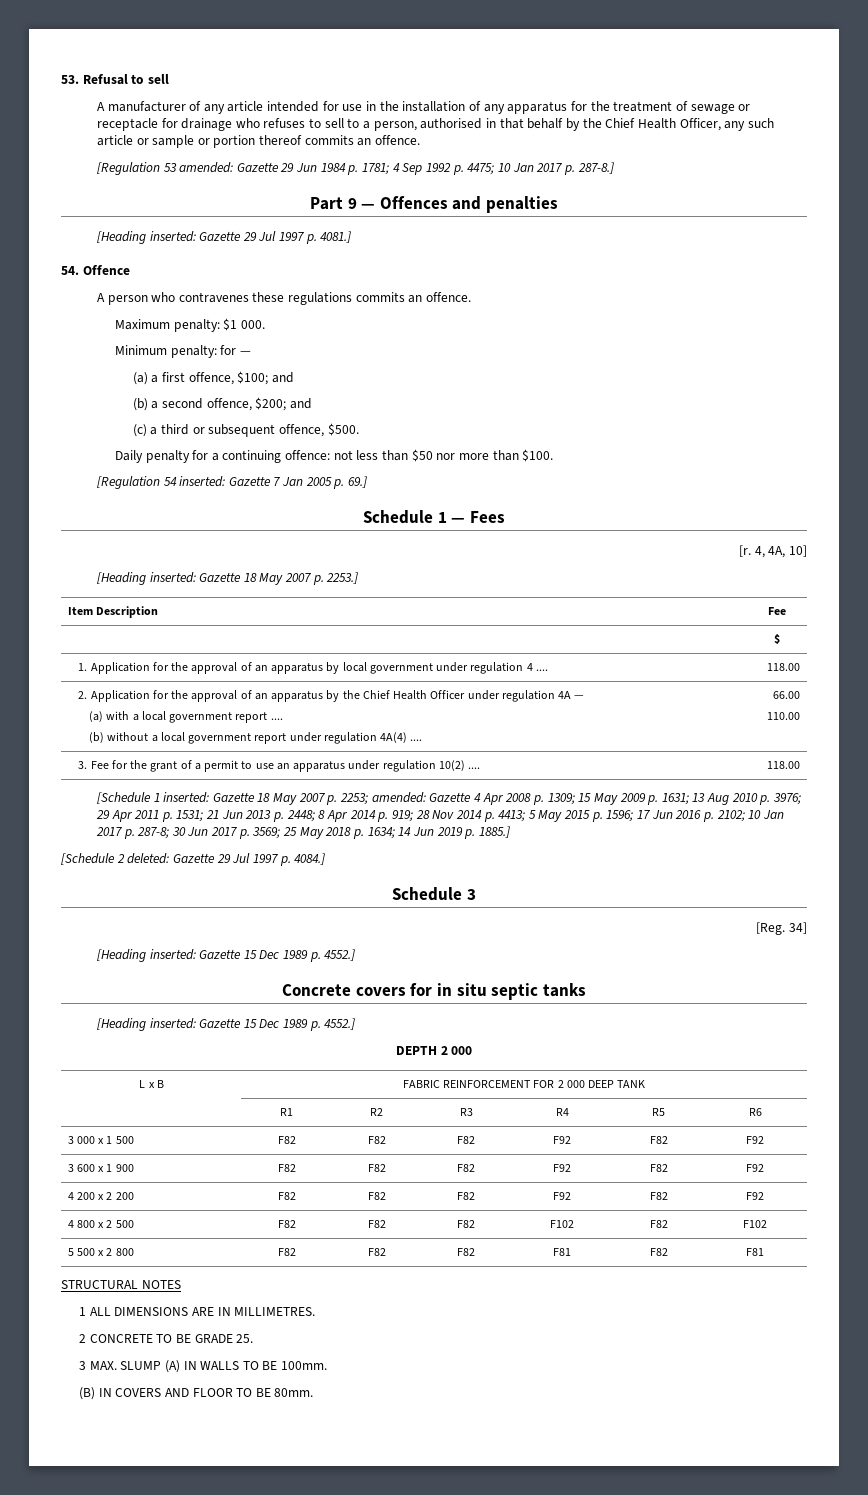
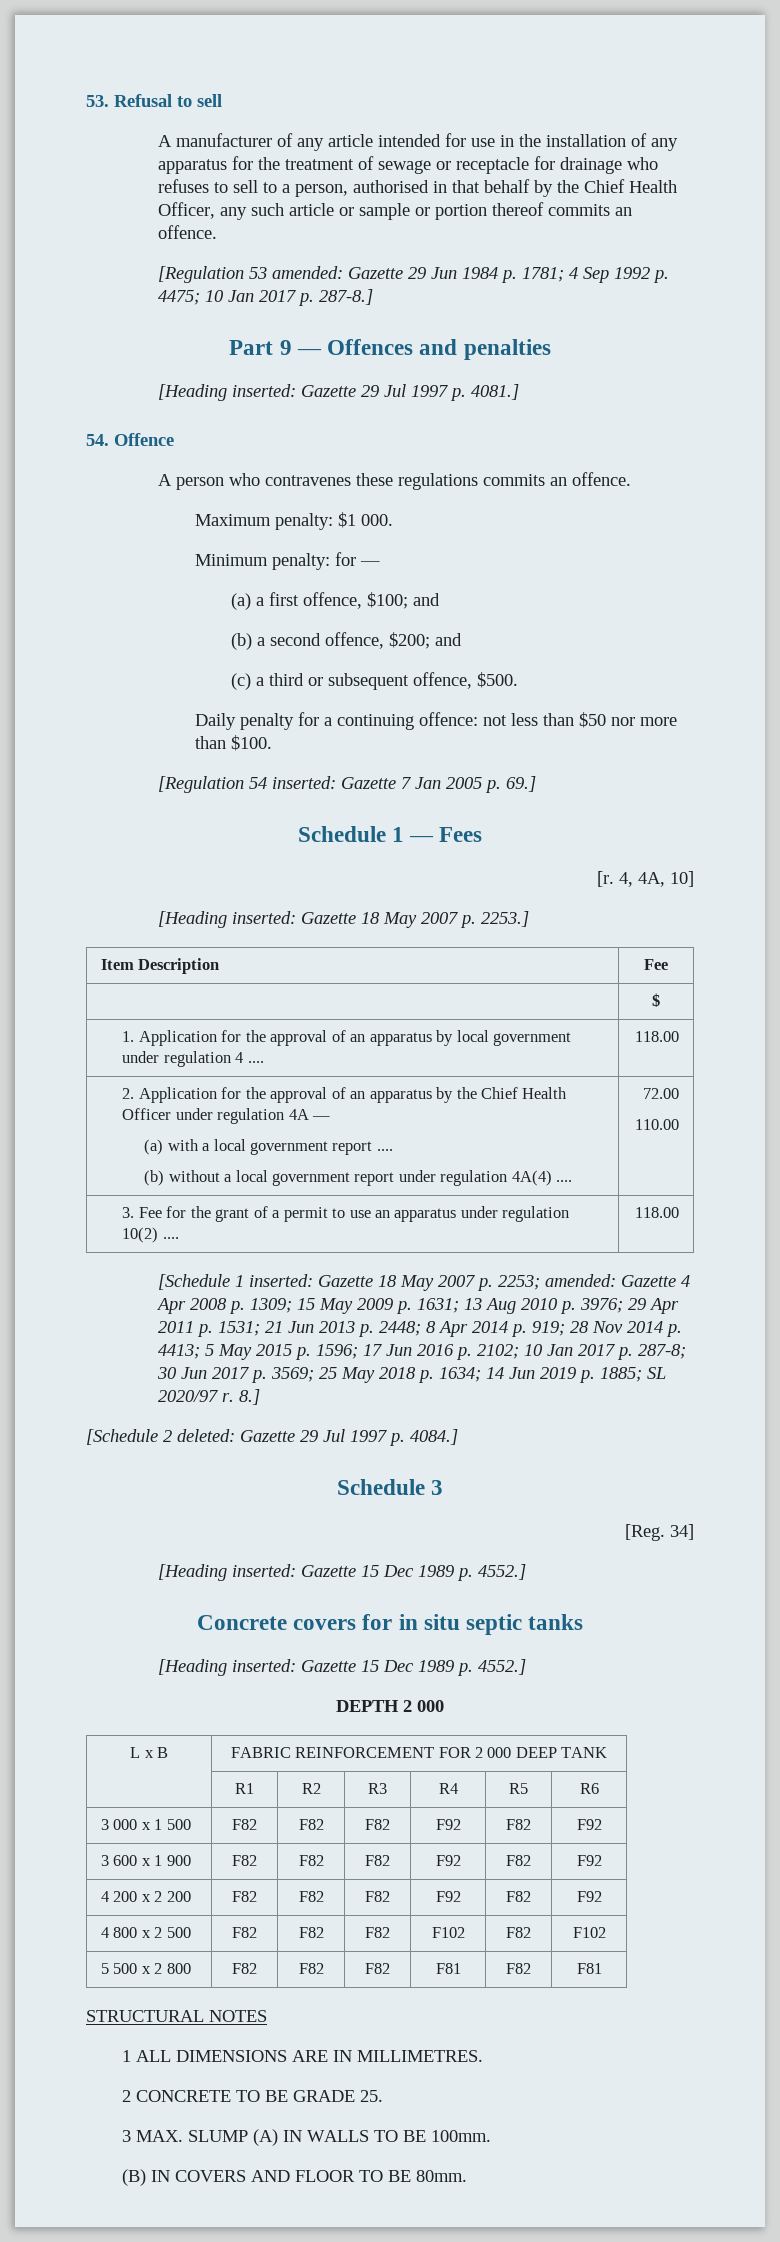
  2. Application for the approval of an apparatus by the Chief Health Officer under regulation 4A —
  (a) with a local government report ....
- (b) without a local government report under regulation 4A(4) .... | 66.00
+ (b) without a local government report under regulation 4A(4) .... | 72.00
- 14 Jun 2019 p. 1885.]
+ 14 Jun 2019 p. 1885; SL 2020/97 r. 8.]

